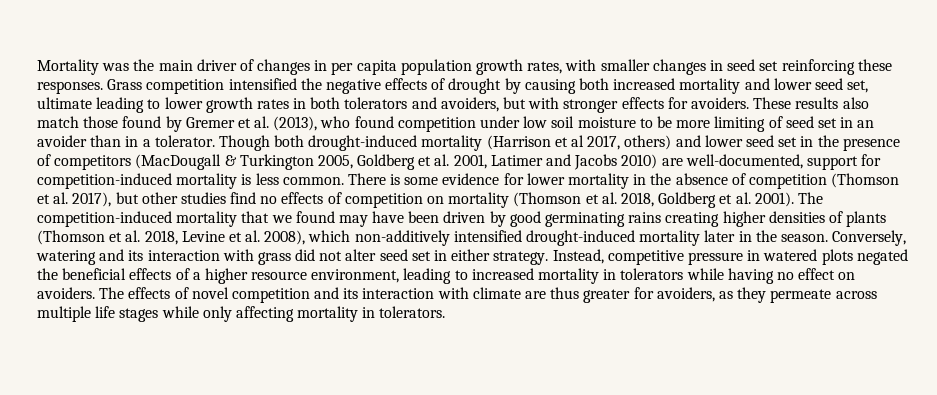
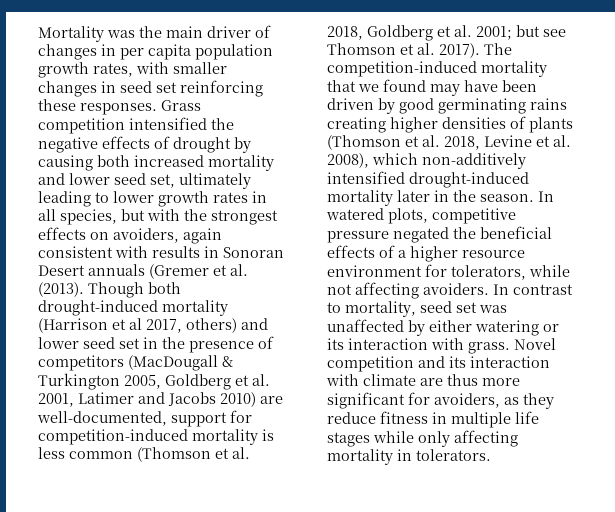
- Grass competition intensified the negative effects of drought by causing both increased mortality and lower seed set, ultimate leading to lower growth rates in both tolerators and avoiders, but with stronger effects for avoiders. These results also match those found by Gremer et al. (2013), who found competition under low soil moisture to be more limiting of seed set in an avoider than in a tolerator.
+ Grass competition intensified the negative effects of drought by causing both increased mortality and lower seed set, ultimately leading to lower growth rates in all species, but with the strongest effects on avoiders, again consistent with results in Sonoran Desert annuals (Gremer et al. (2013).
- Though both drought-induced mortality (Harrison et al 2017, others) and lower seed set in the presence of competitors (MacDougall & Turkington 2005, Goldberg et al. 2001, Latimer and Jacobs 2010) are well-documented, support for competition-induced mortality is less common. There is some evidence for lower mortality in the absence of competition (Thomson et al. 2017), but other studies find no effects of competition on mortality (Thomson et al. 2018, Goldberg et al. 2001).
+ Though both drought-induced mortality (Harrison et al 2017, others) and lower seed set in the presence of competitors (MacDougall & Turkington 2005, Goldberg et al. 2001, Latimer and Jacobs 2010) are well-documented, support for competition-induced mortality is less common (Thomson et al. 2018, Goldberg et al. 2001; but see Thomson et al. 2017).
- Conversely, watering and its interaction with grass did not alter seed set in either strategy. Instead, competitive pressure in watered plots negated the beneficial effects of a higher resource environment, leading to increased mortality in tolerators while having no effect on avoiders. The effects of novel competition and its interaction with climate are thus greater for avoiders, as they permeate across multiple life stages while only affecting mortality in tolerators.
+ In watered plots, competitive pressure negated the beneficial effects of a higher resource environment for tolerators, while not affecting avoiders. In contrast to mortality, seed set was unaffected by either watering or its interaction with grass. Novel competition and its interaction with climate are thus more significant for avoiders, as they reduce fitness in multiple life stages while only affecting mortality in tolerators.

